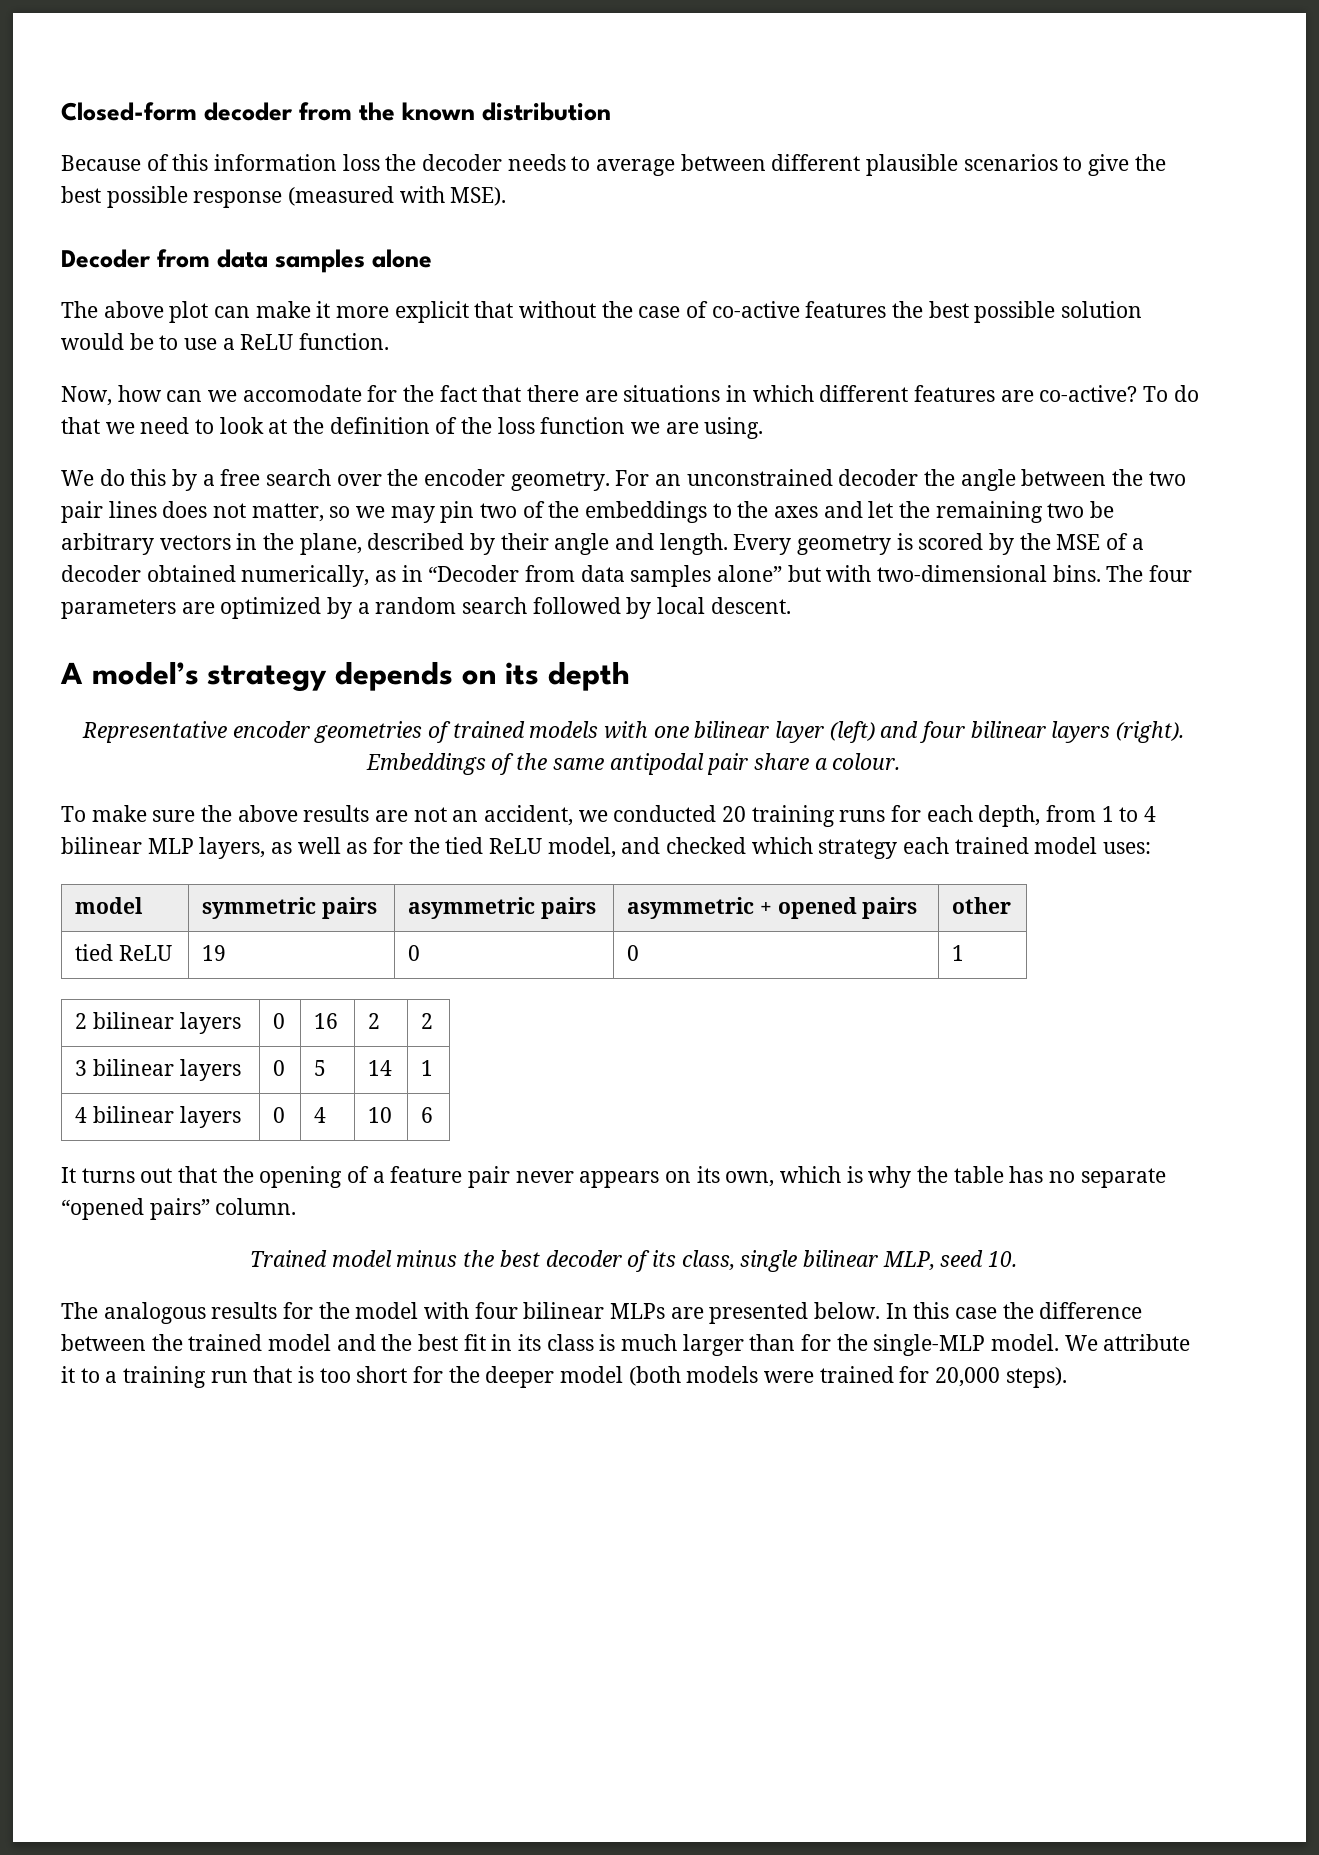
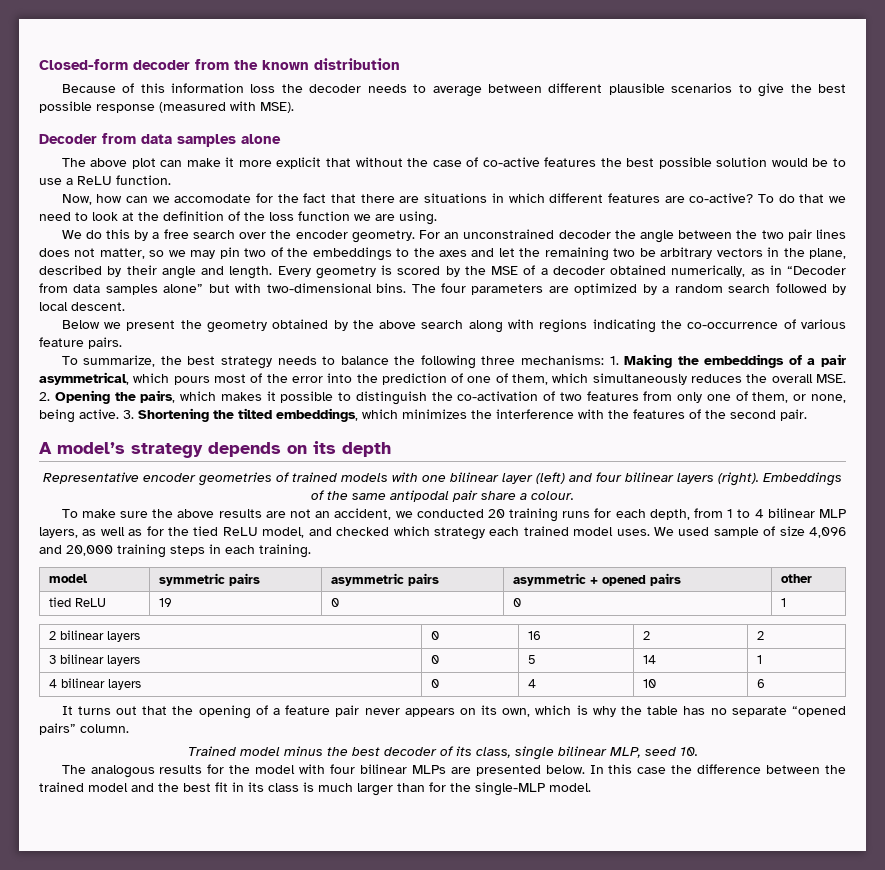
+ Below we present the geometry obtained by the above search along with regions indicating the co-occurrence of various feature pairs.
+ To summarize, the best strategy needs to balance the following three mechanisms: 1. Making the embeddings of a pair asymmetrical, which pours most of the error into the prediction of one of them, which simultaneously reduces the overall MSE. 2. Opening the pairs, which makes it possible to distinguish the co-activation of two features from only one of them, or none, being active. 3. Shortening the tilted embeddings, which minimizes the interference with the features of the second pair.
- To make sure the above results are not an accident, we conducted 20 training runs for each depth, from 1 to 4 bilinear MLP layers, as well as for the tied ReLU model, and checked which strategy each trained model uses:
+ To make sure the above results are not an accident, we conducted 20 training runs for each depth, from 1 to 4 bilinear MLP layers, as well as for the tied ReLU model, and checked which strategy each trained model uses. We used sample of size 4,096 and 20,000 training steps in each training.
- We attribute it to a training run that is too short for the deeper model (both models were trained for 20,000 steps).

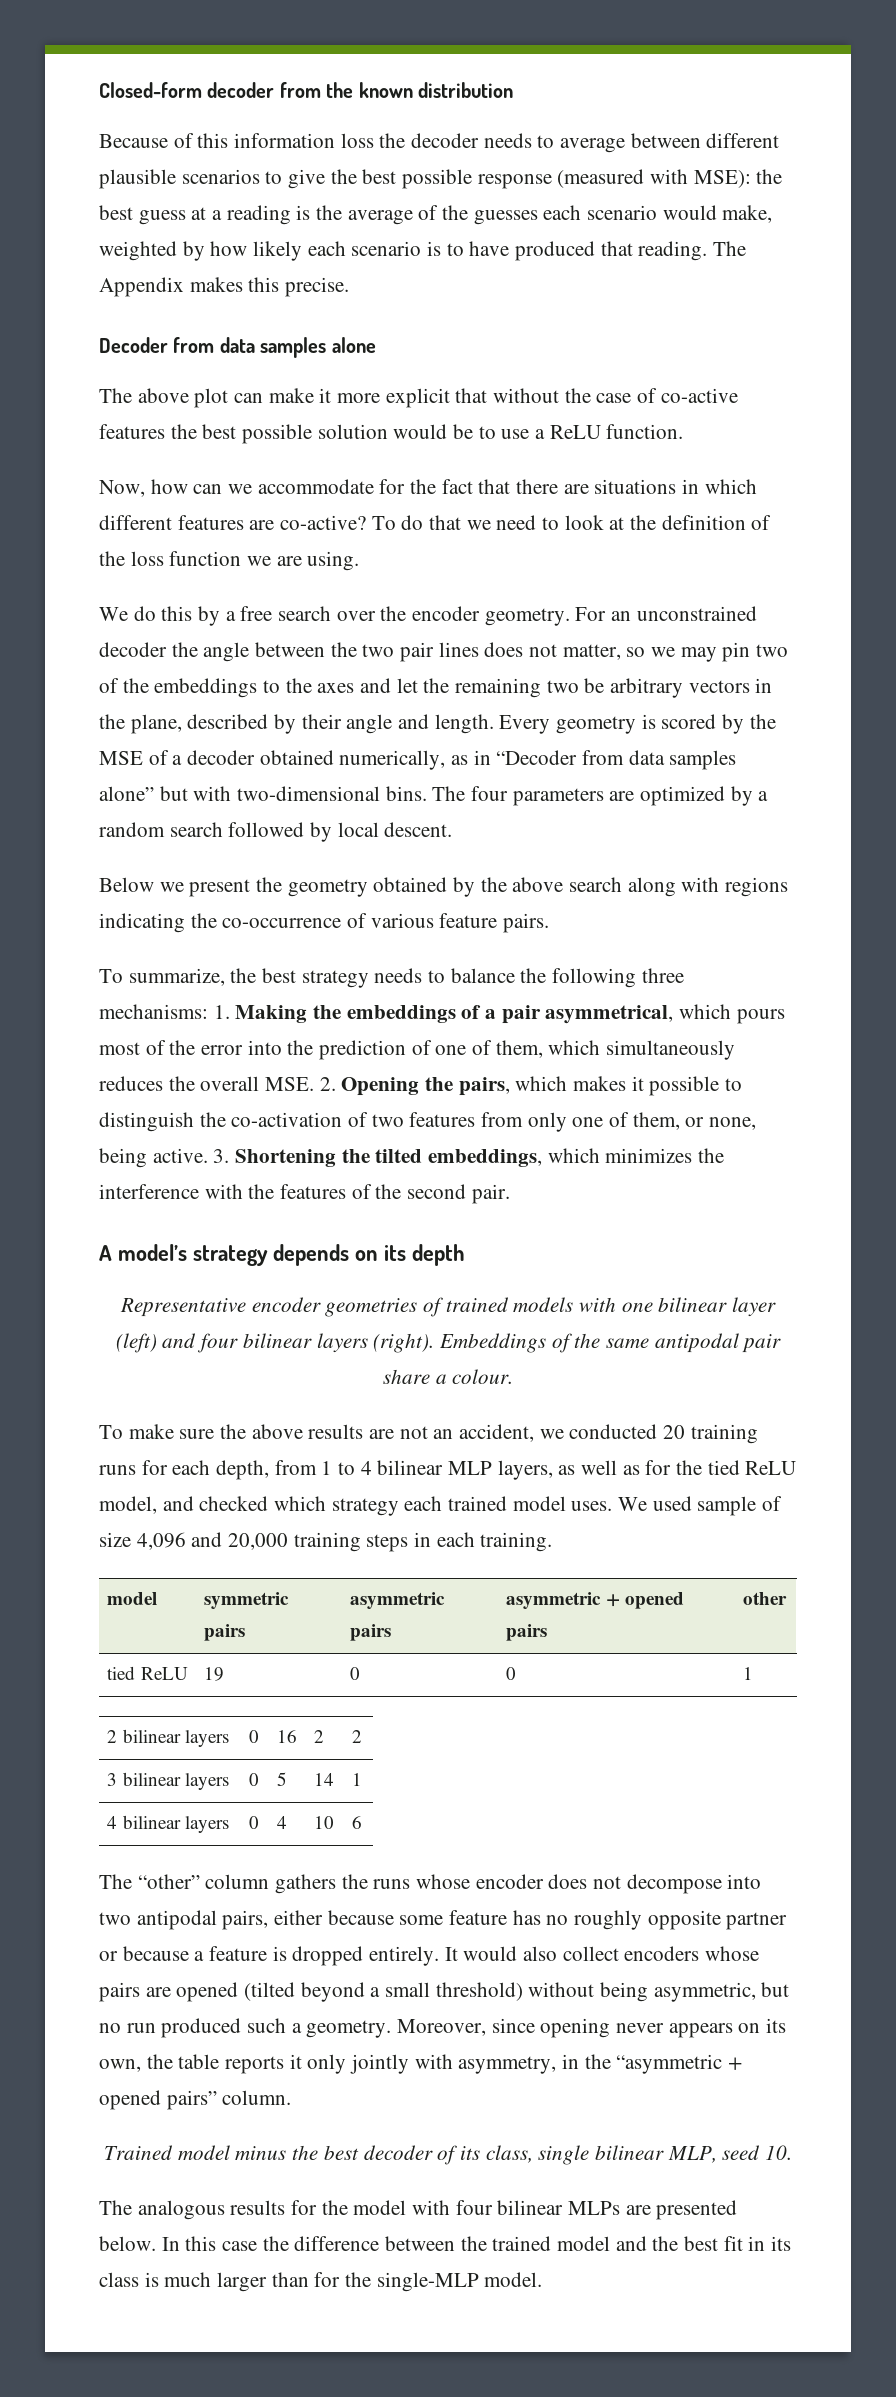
- Because of this information loss the decoder needs to average between different plausible scenarios to give the best possible response (measured with MSE).
+ Because of this information loss the decoder needs to average between different plausible scenarios to give the best possible response (measured with MSE): the best guess at a reading is the average of the guesses each scenario would make, weighted by how likely each scenario is to have produced that reading. The Appendix makes this precise.
- Now, how can we accomodate for the fact that there are situations in which different features are co-active?
+ Now, how can we accommodate for the fact that there are situations in which different features are co-active?
- It turns out that the opening of a feature pair never appears on its own, which is why the table has no separate “opened pairs” column.
+ The “other” column gathers the runs whose encoder does not decompose into two antipodal pairs, either because some feature has no roughly opposite partner or because a feature is dropped entirely. It would also collect encoders whose pairs are opened (tilted beyond a small threshold) without being asymmetric, but no run produced such a geometry. Moreover, since opening never appears on its own, the table reports it only jointly with asymmetry, in the “asymmetric + opened pairs” column.

